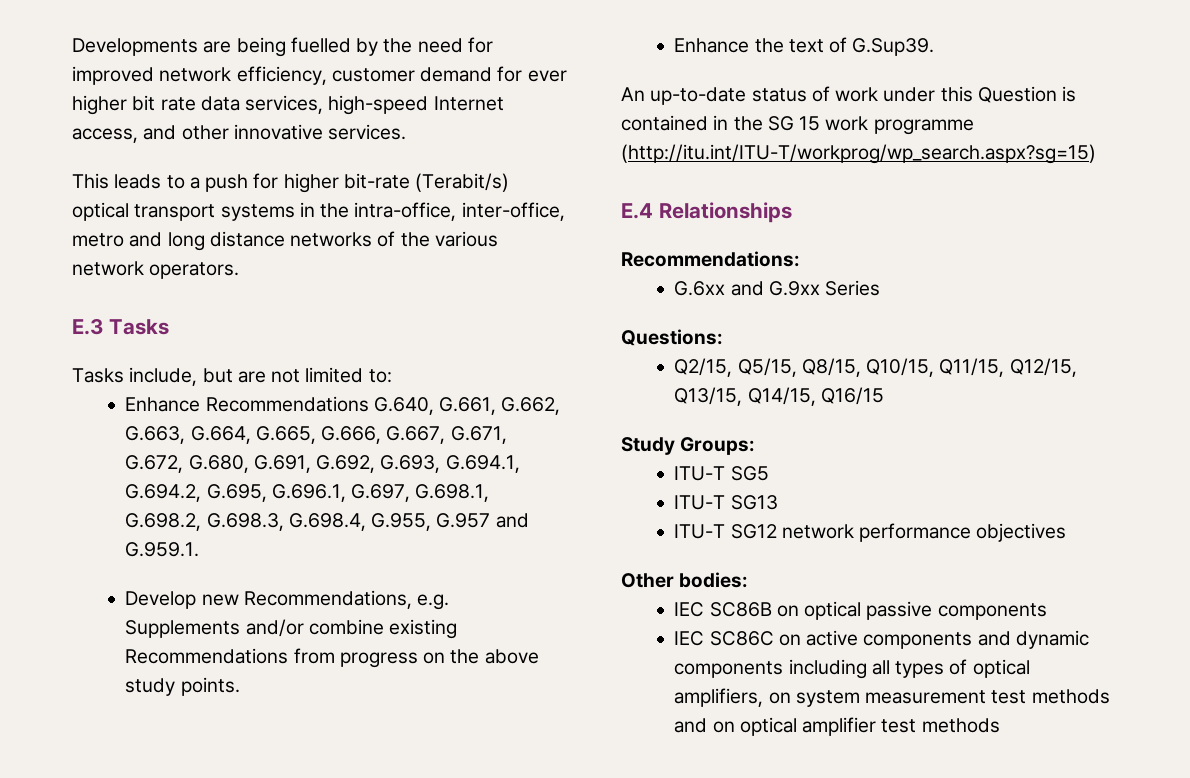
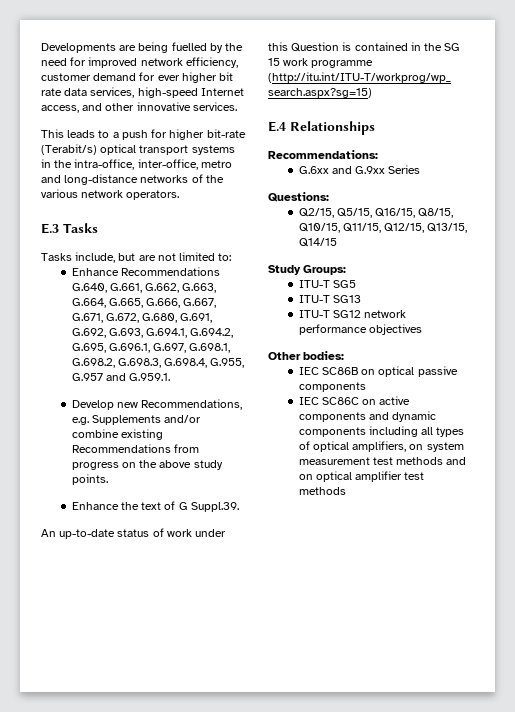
- This leads to a push for higher bit-rate (Terabit/s) optical transport systems in the intra-office, inter-office, metro and long distance networks of the various network operators.
+ This leads to a push for higher bit-rate (Terabit/s) optical transport systems in the intra-office, inter-office, metro and long-distance networks of the various network operators.
- Enhance the text of G.Sup39.
+ Enhance the text of G Suppl.39.
- Q2/15, Q5/15, Q8/15, Q10/15, Q11/15, Q12/15, Q13/15, Q14/15, Q16/15
+ Q2/15, Q5/15, Q16/15, Q8/15, Q10/15, Q11/15, Q12/15, Q13/15, Q14/15

